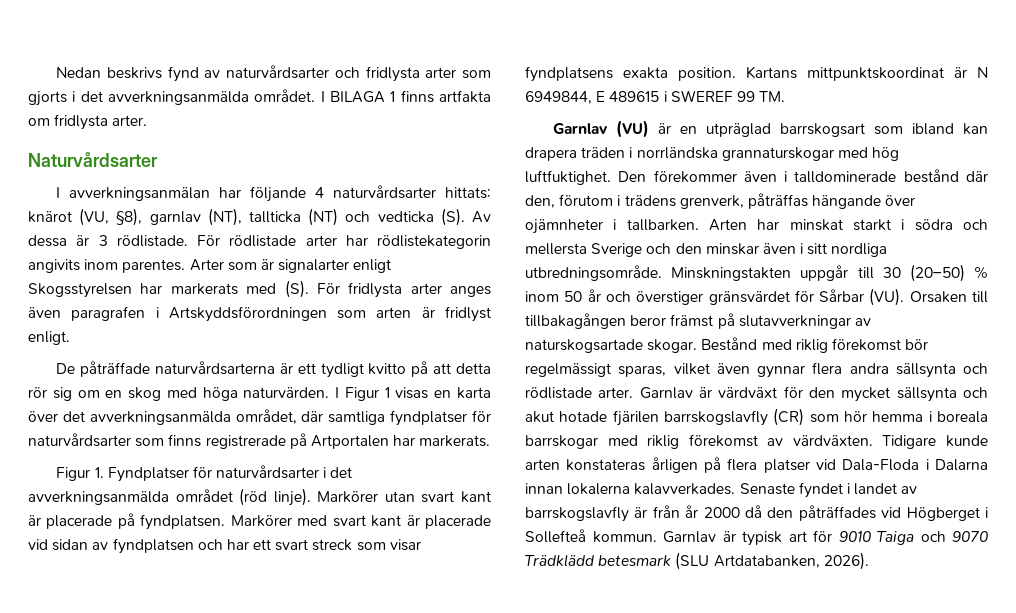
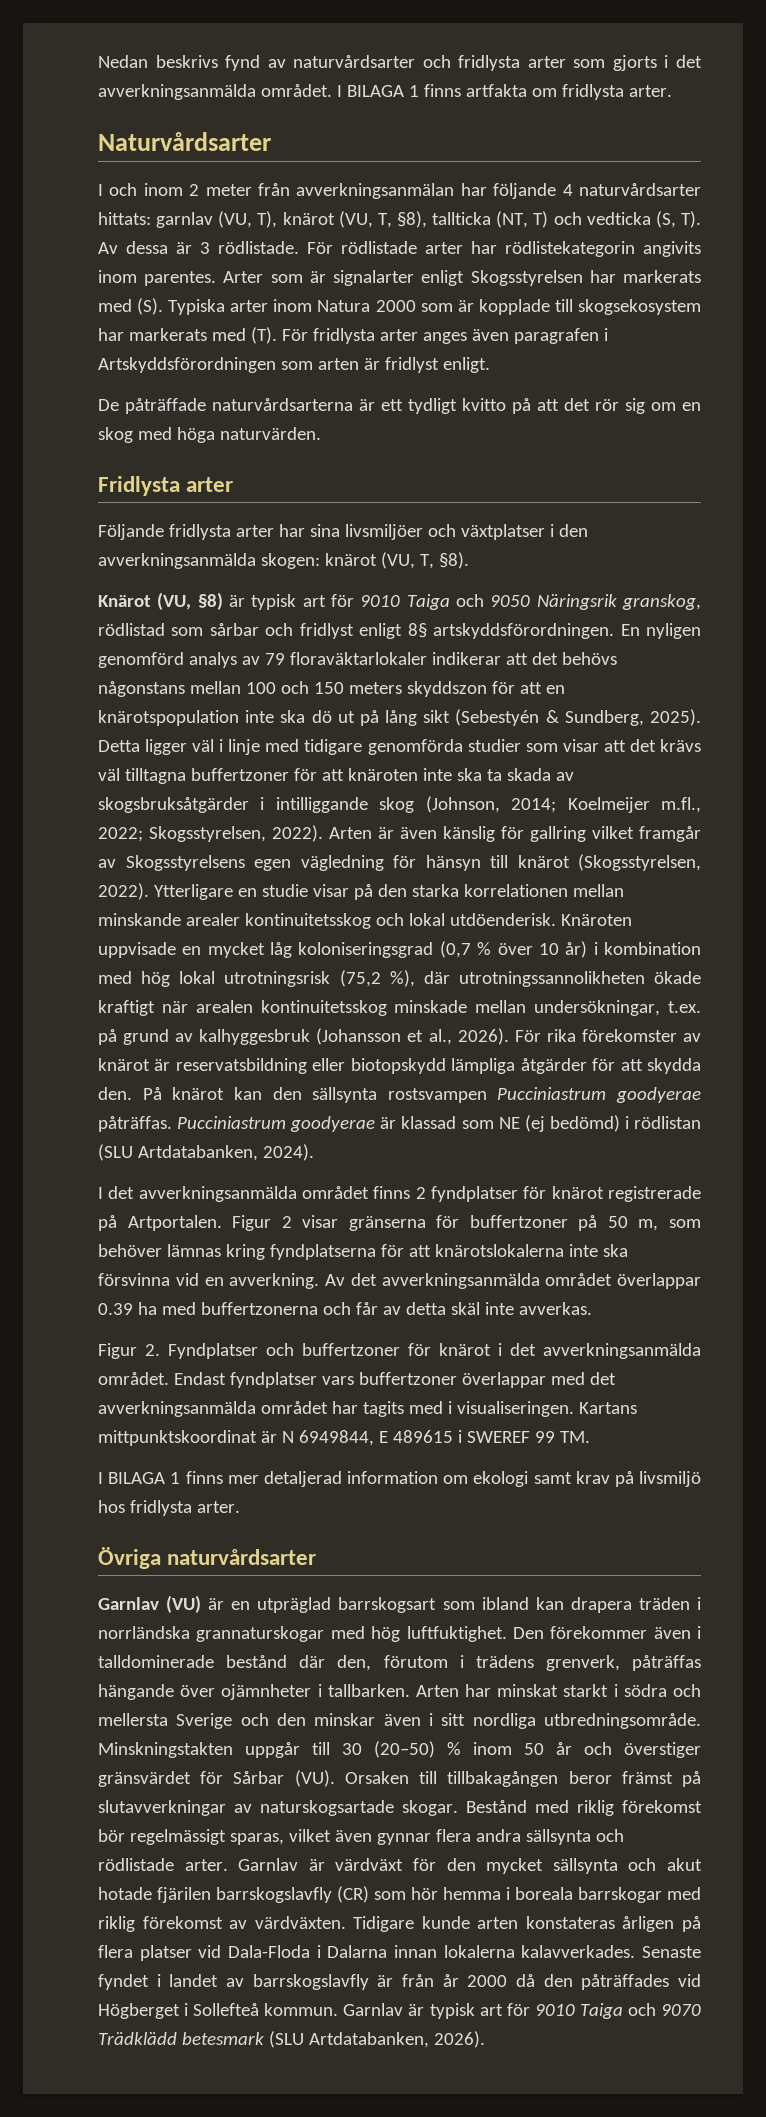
- I avverkningsanmälan har följande 4 naturvårdsarter hittats: knärot (VU, §8), garnlav (NT), tallticka (NT) och vedticka (S). Av dessa är 3 rödlistade.
+ I och inom 2 meter från avverkningsanmälan har följande 4 naturvårdsarter hittats: garnlav (VU, T), knärot (VU, T, §8), tallticka (NT, T) och vedticka (S, T). Av dessa är 3 rödlistade.
- Arter som är signalarter enligt Skogsstyrelsen har markerats med (S). För fridlysta arter anges även paragrafen i Artskyddsförordningen som arten är fridlyst enligt.
+ Arter som är signalarter enligt Skogsstyrelsen har markerats med (S). Typiska arter inom Natura 2000 som är kopplade till skogsekosystem har markerats med (T). För fridlysta arter anges även paragrafen i Artskyddsförordningen som arten är fridlyst enligt.
- De påträffade naturvårdsarterna är ett tydligt kvitto på att detta rör sig om en skog med höga naturvärden. I Figur 1 visas en karta över det avverkningsanmälda området, där samtliga fyndplatser för naturvårdsarter som finns registrerade på Artportalen har markerats.
- Figur 1. Fyndplatser för naturvårdsarter i det avverkningsanmälda området (röd linje). Markörer utan svart kant är placerade på fyndplatsen. Markörer med svart kant är placerade vid sidan av fyndplatsen och har ett svart streck som visar fyndplatsens exakta position.
+ De påträffade naturvårdsarterna är ett tydligt kvitto på att det rör sig om en skog med höga naturvärden.
+ Fridlysta arter
+ Följande fridlysta arter har sina livsmiljöer och växtplatser i den avverkningsanmälda skogen: knärot (VU, T, §8).
+ Knärot (VU, §8) är typisk art för 9010 Taiga och 9050 Näringsrik granskog, rödlistad som sårbar och fridlyst enligt 8§ artskyddsförordningen. En nyligen genomförd analys av 79 floraväktarlokaler indikerar att det behövs någonstans mellan 100 och 150 meters skyddszon för att en knärotspopulation inte ska dö ut på lång sikt (Sebestyén & Sundberg, 2025). Detta ligger väl i linje med tidigare genomförda studier som visar att det krävs väl tilltagna buffertzoner för att knäroten inte ska ta skada av skogsbruksåtgärder i intilliggande skog (Johnson, 2014; Koelmeijer m.fl., 2022; Skogsstyrelsen, 2022). Arten är även känslig för gallring vilket framgår av Skogsstyrelsens egen vägledning för hänsyn till knärot (Skogsstyrelsen, 2022). Ytterligare en studie visar på den starka korrelationen mellan minskande arealer kontinuitetsskog och lokal utdöenderisk. Knäroten uppvisade en mycket låg koloniseringsgrad (0,7 % över 10 år) i kombination med hög lokal utrotningsrisk (75,2 %), där utrotningssannolikheten ökade kraftigt när arealen kontinuitetsskog minskade mellan undersökningar, t.ex. på grund av kalhyggesbruk (Johansson et al., 2026). För rika förekomster av knärot är reservatsbildning eller biotopskydd lämpliga åtgärder för att skydda den. På knärot kan den sällsynta rostsvampen Pucciniastrum goodyerae påträffas. Pucciniastrum goodyerae är klassad som NE (ej bedömd) i rödlistan (SLU Artdatabanken, 2024).
+ I det avverkningsanmälda området finns 2 fyndplatser för knärot registrerade på Artportalen. Figur 2 visar gränserna för buffertzoner på 50 m, som behöver lämnas kring fyndplatserna för att knärotslokalerna inte ska försvinna vid en avverkning. Av det avverkningsanmälda området överlappar 0.39 ha med buffertzonerna och får av detta skäl inte avverkas.
+ Figur 2. Fyndplatser och buffertzoner för knärot i det avverkningsanmälda området. Endast fyndplatser vars buffertzoner överlappar med det avverkningsanmälda området har tagits med i visualiseringen.
+ I BILAGA 1 finns mer detaljerad information om ekologi samt krav på livsmiljö hos fridlysta arter.
+ Övriga naturvårdsarter

